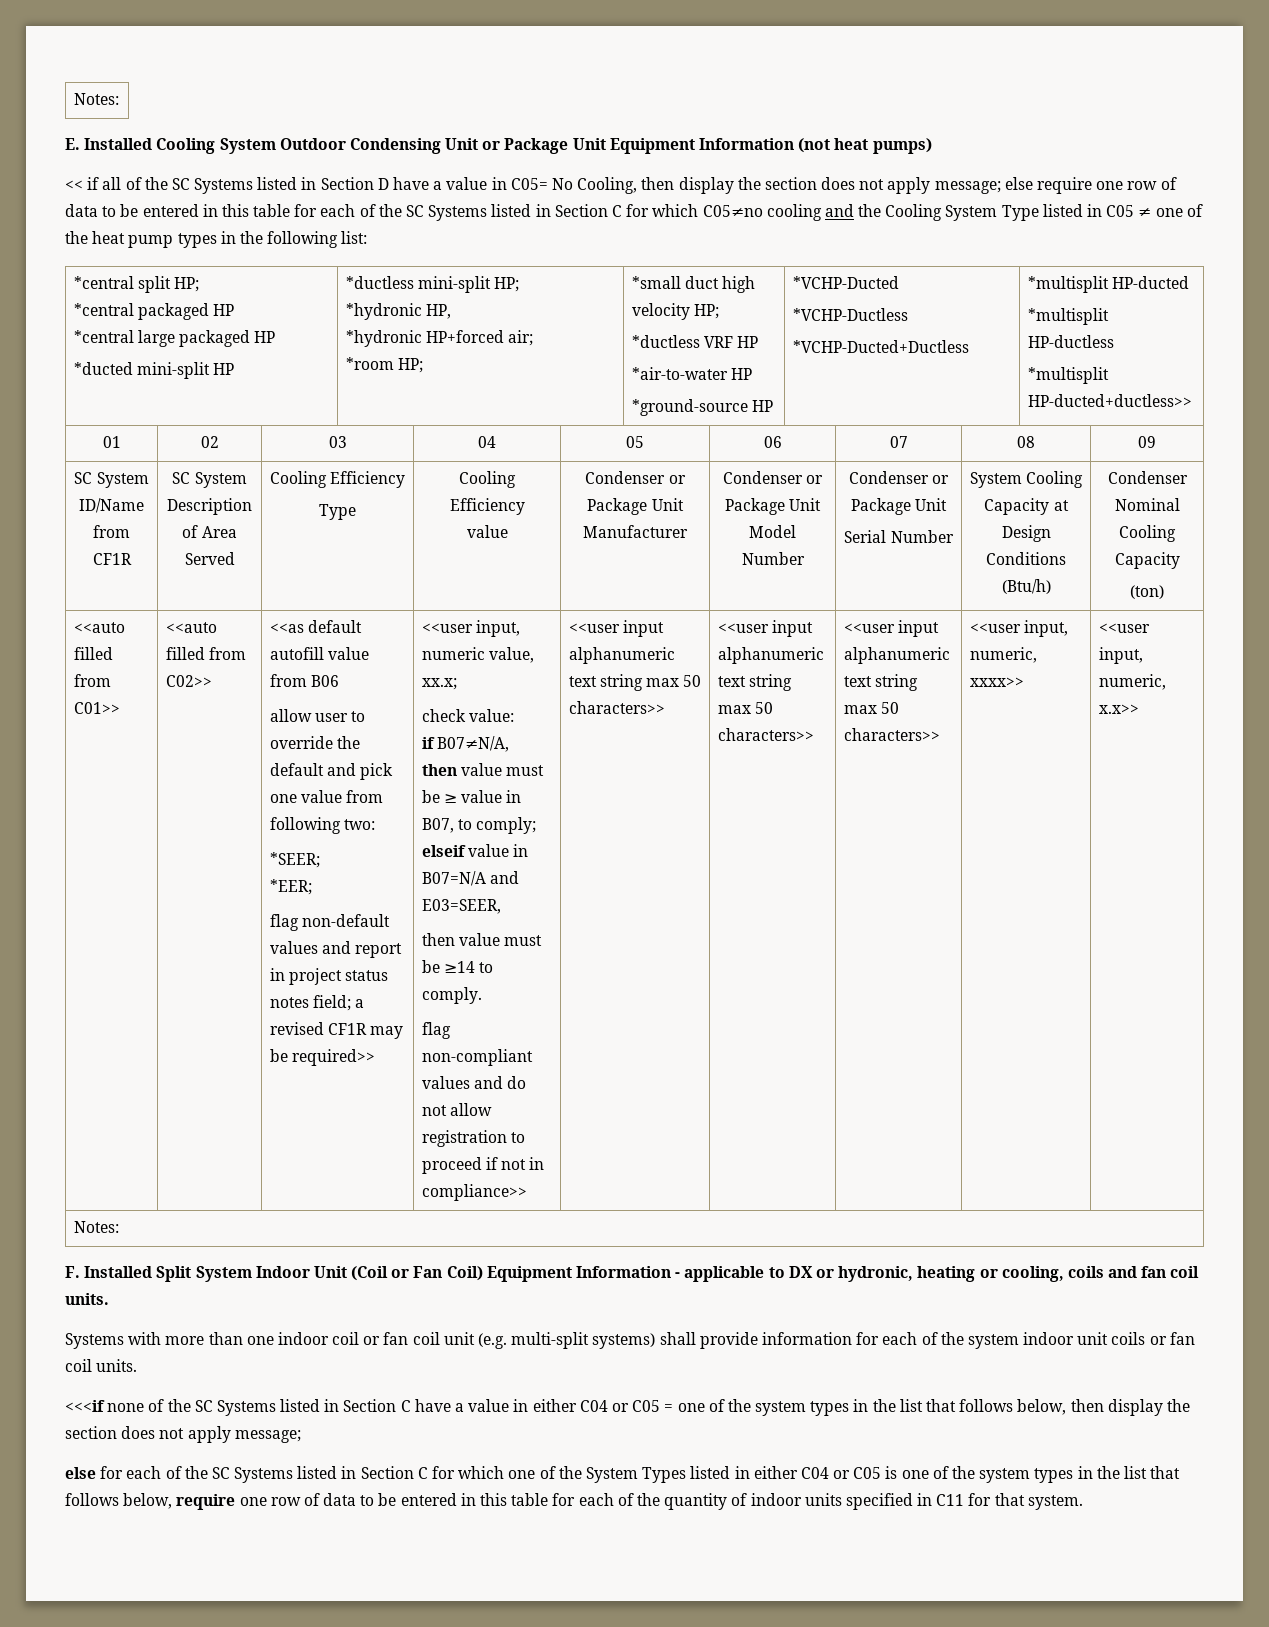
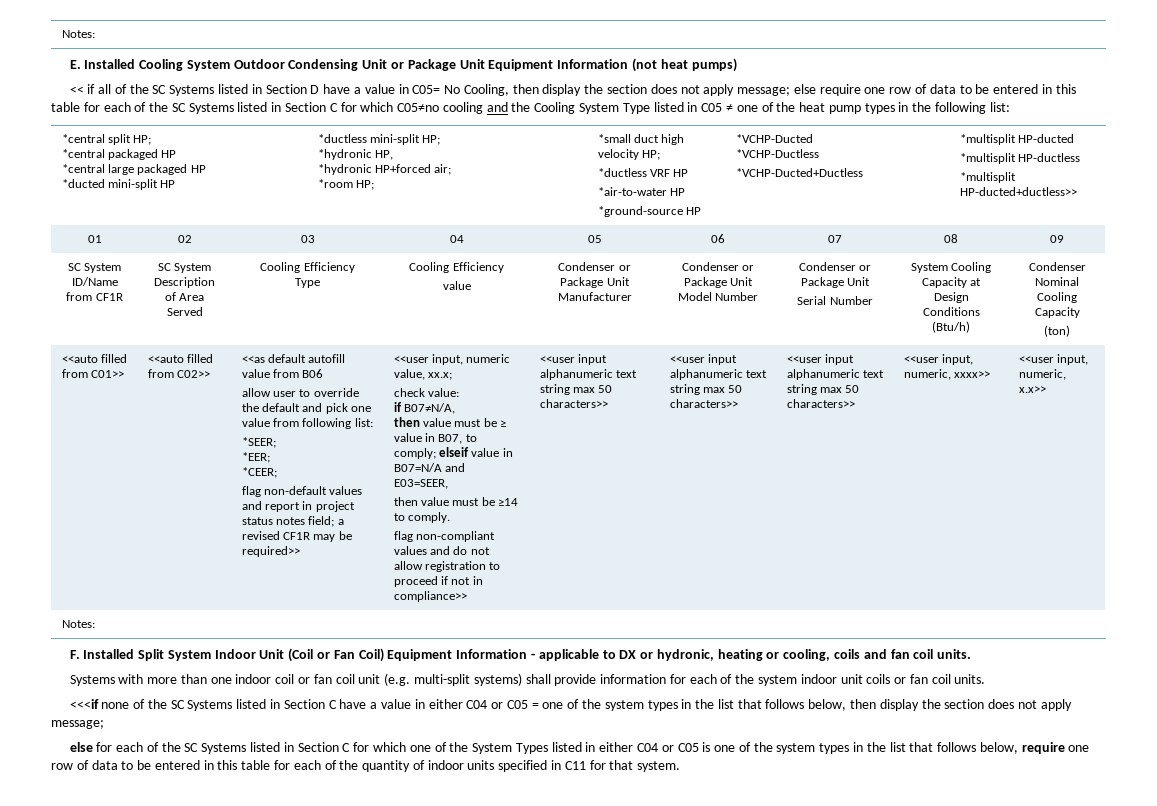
- allow user to override the default and pick one value from following two:
+ allow user to override the default and pick one value from following list:
+ *CEER;

